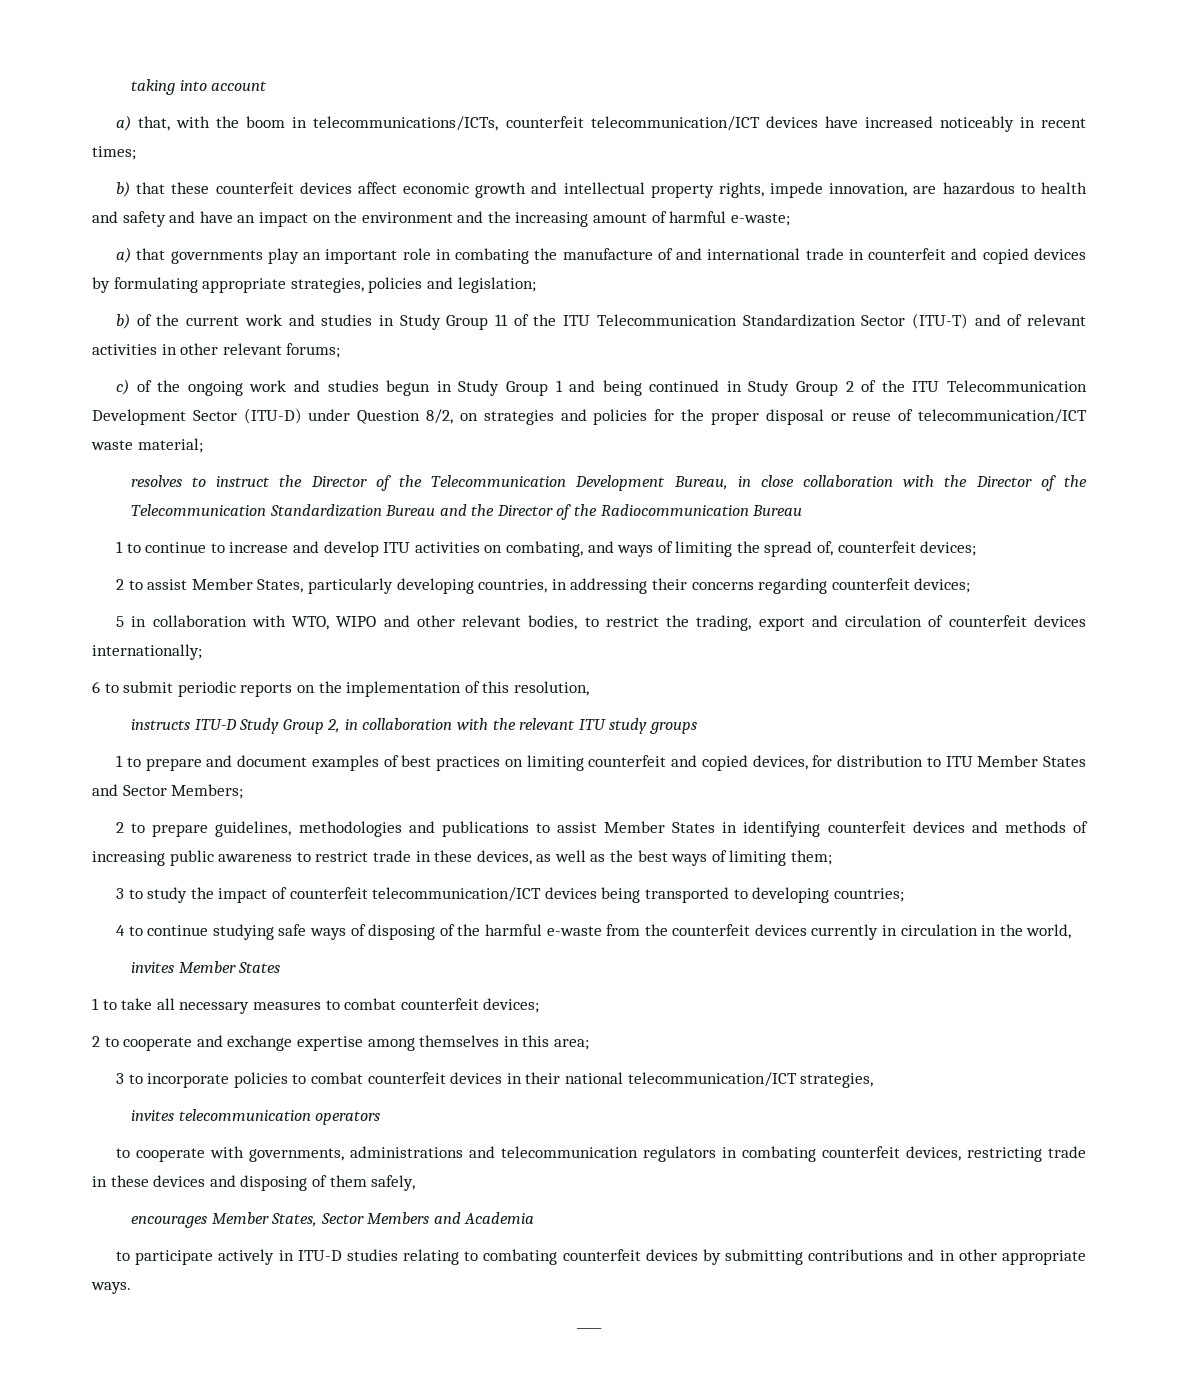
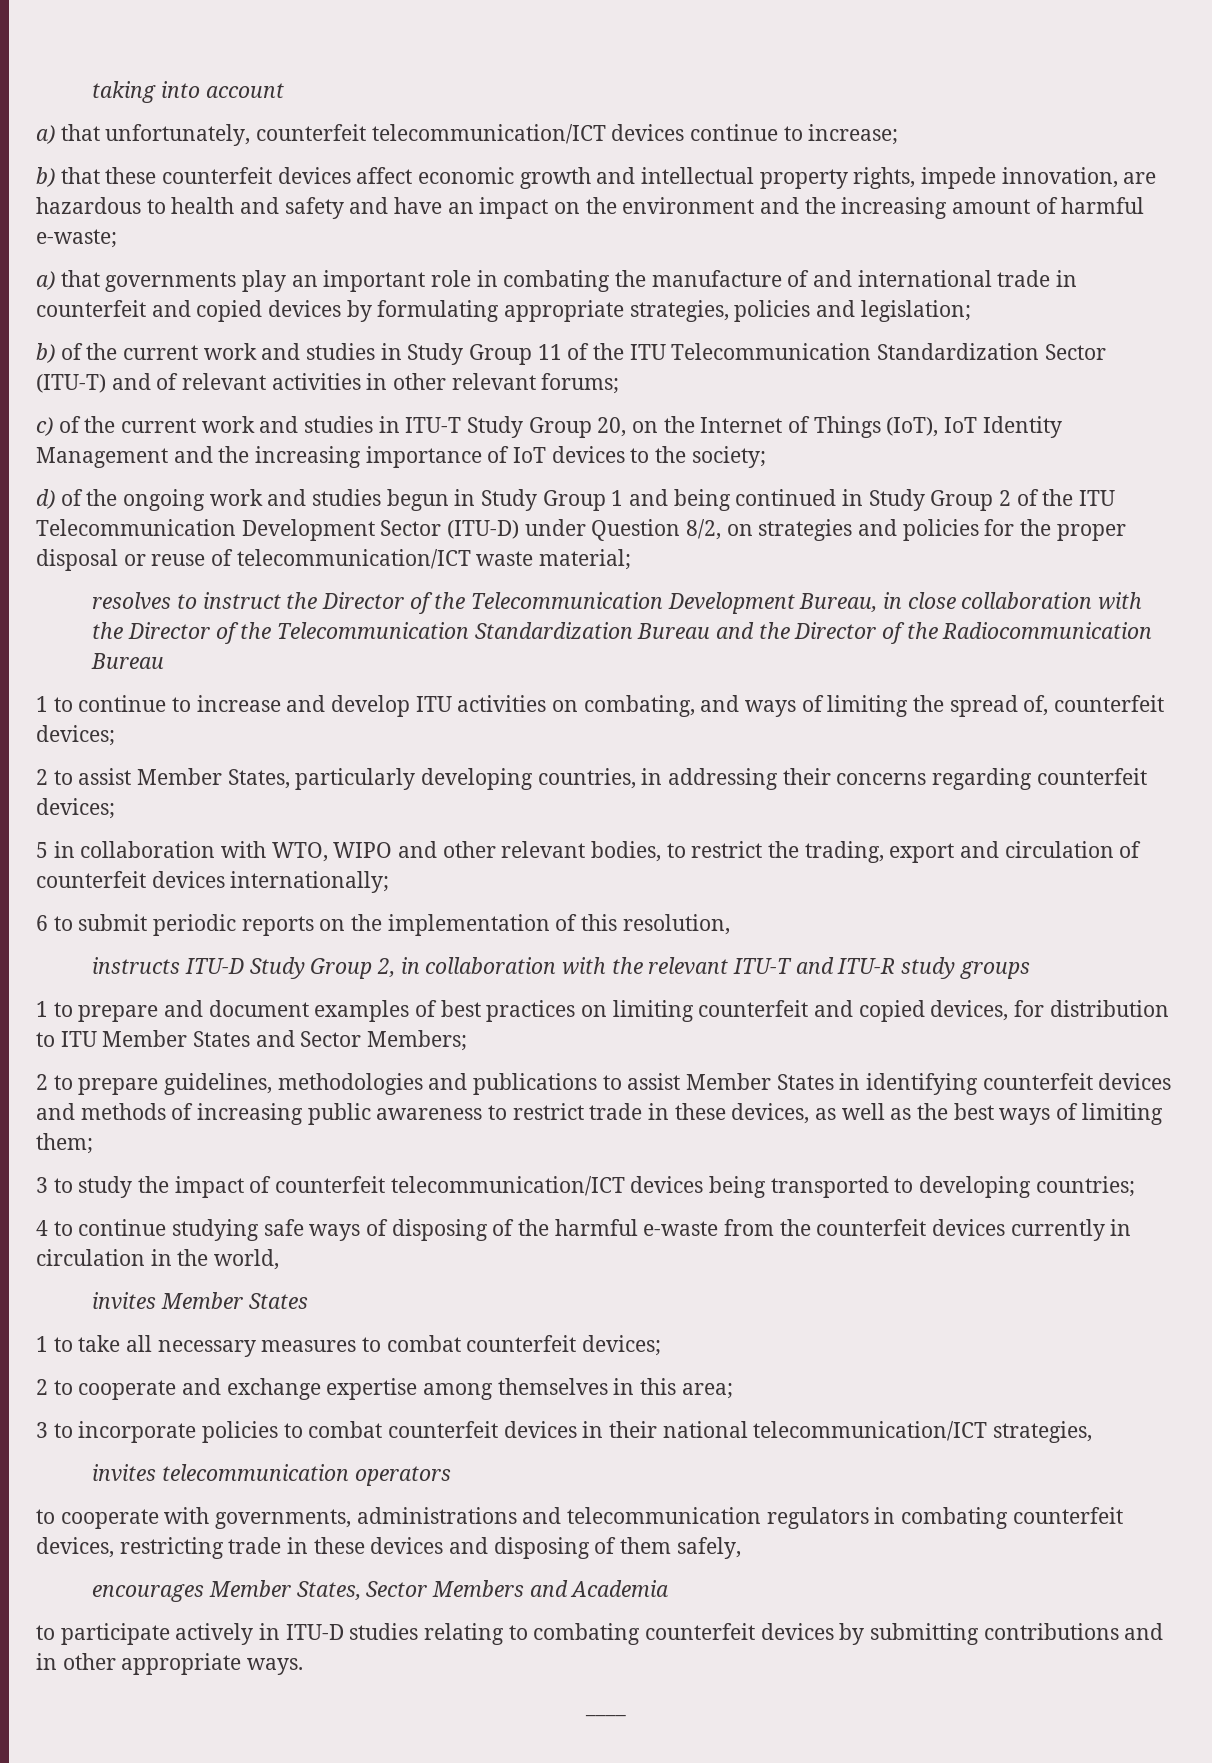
- a) that, with the boom in telecommunications/ICTs, counterfeit telecommunication/ICT devices have increased noticeably in recent times;
+ a) that unfortunately, counterfeit telecommunication/ICT devices continue to increase;
- c) of the ongoing work and studies begun in Study Group 1 and being continued in Study Group 2 of the ITU Telecommunication Development Sector (ITU-D) under Question 8/2, on strategies and policies for the proper disposal or reuse of telecommunication/ICT waste material;
+ c) of the current work and studies in ITU-T Study Group 20, on the Internet of Things (IoT), IoT Identity Management and the increasing importance of IoT devices to the society;
+ d) of the ongoing work and studies begun in Study Group 1 and being continued in Study Group 2 of the ITU Telecommunication Development Sector (ITU-D) under Question 8/2, on strategies and policies for the proper disposal or reuse of telecommunication/ICT waste material;
- instructs ITU-D Study Group 2, in collaboration with the relevant ITU study groups
+ instructs ITU-D Study Group 2, in collaboration with the relevant ITU-T and ITU-R study groups

